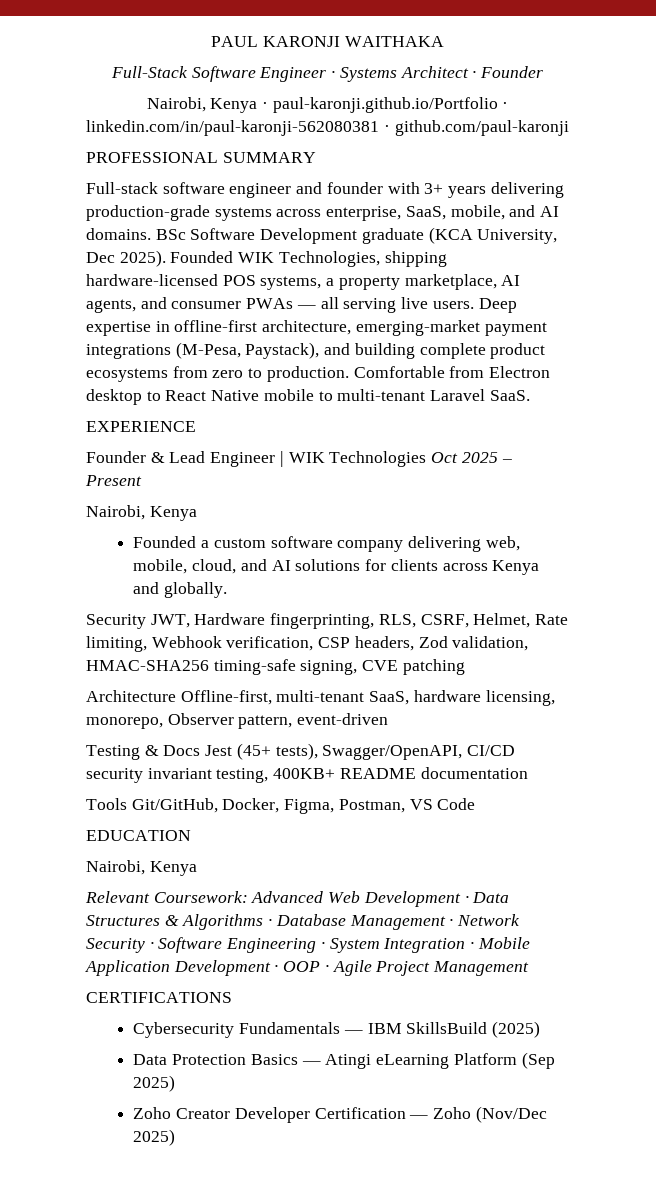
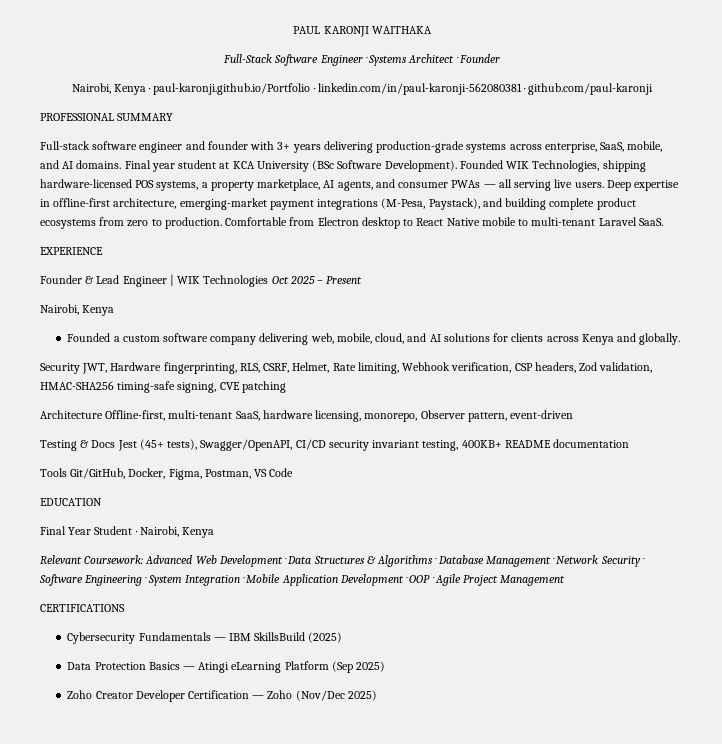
- BSc Software Development graduate (KCA University, Dec 2025).
+ Final year student at KCA University (BSc Software Development).
  EDUCATION
- Nairobi, Kenya
+ Final Year Student · Nairobi, Kenya

